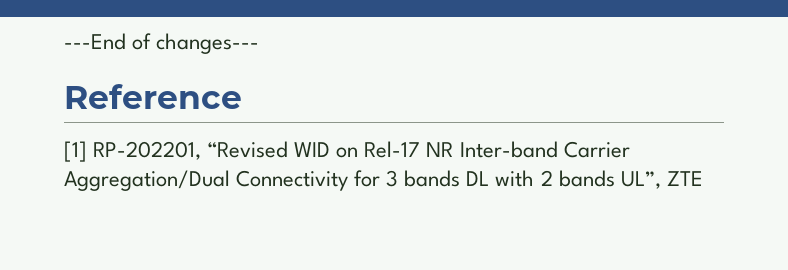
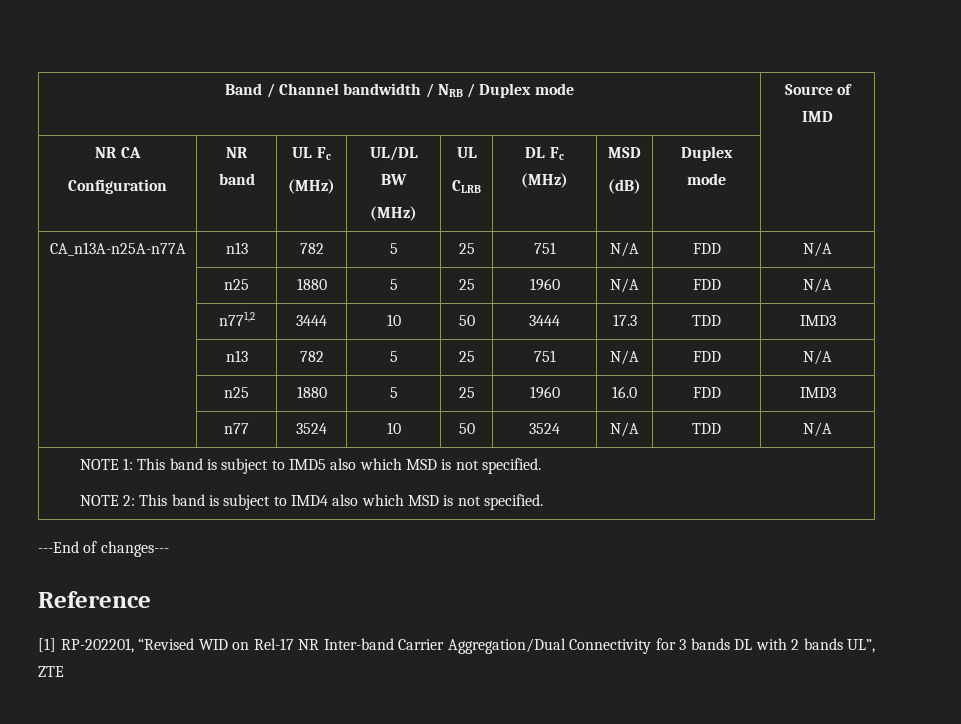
+ Band / Channel bandwidth / NRB / Duplex mode | Source of IMD
+ NR CA
+ Configuration | NR band | UL Fc
+ (MHz) | UL/DL BW
+ (MHz) | UL
+ CLRB | DL Fc (MHz) | MSD
+ (dB) | Duplex mode |
+ CA_n13A-n25A-n77A | n13 | 782 | 5 | 25 | 751 | N/A | FDD | N/A
+ | n25 | 1880 | 5 | 25 | 1960 | N/A | FDD | N/A
+ | n771,2 | 3444 | 10 | 50 | 3444 | 17.3 | TDD | IMD3
+ | n13 | 782 | 5 | 25 | 751 | N/A | FDD | N/A
+ | n25 | 1880 | 5 | 25 | 1960 | 16.0 | FDD | IMD3
+ | n77 | 3524 | 10 | 50 | 3524 | N/A | TDD | N/A
+ NOTE 1: This band is subject to IMD5 also which MSD is not specified.
+ NOTE 2: This band is subject to IMD4 also which MSD is not specified.

